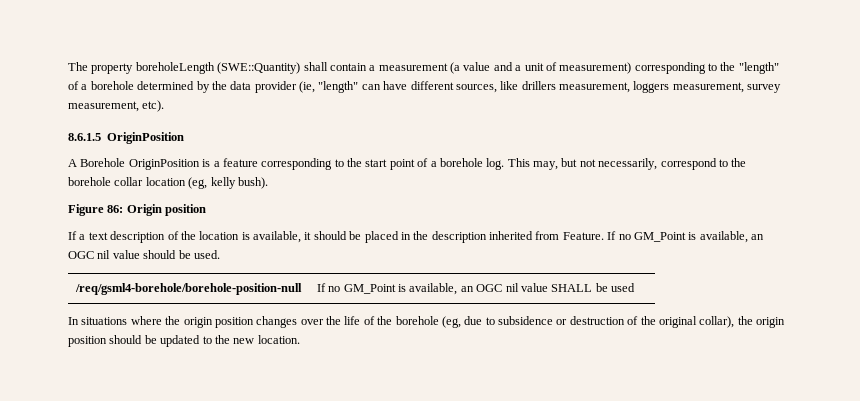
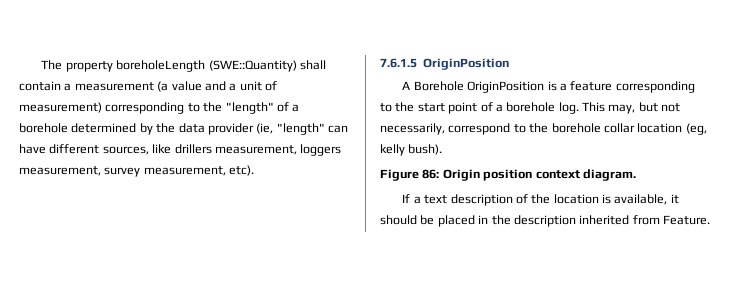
- 8.6.1.5 OriginPosition
+ 7.6.1.5 OriginPosition
- Figure 86: Origin position
+ Figure 86: Origin position context diagram.
- If no GM_Point is available, an OGC nil value should be used.
- /req/gsml4-borehole/borehole-position-null | If no GM_Point is available, an OGC nil value SHALL be used
- In situations where the origin position changes over the life of the borehole (eg, due to subsidence or destruction of the original collar), the origin position should be updated to the new location.

